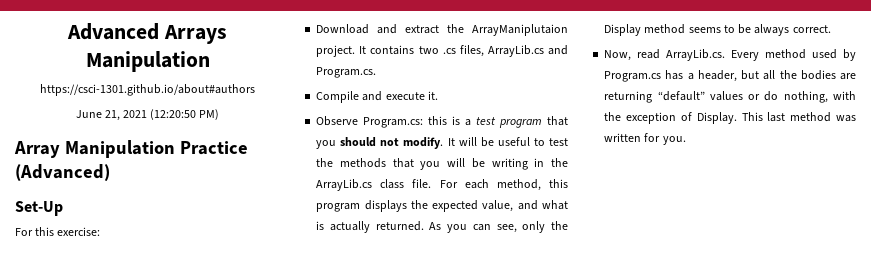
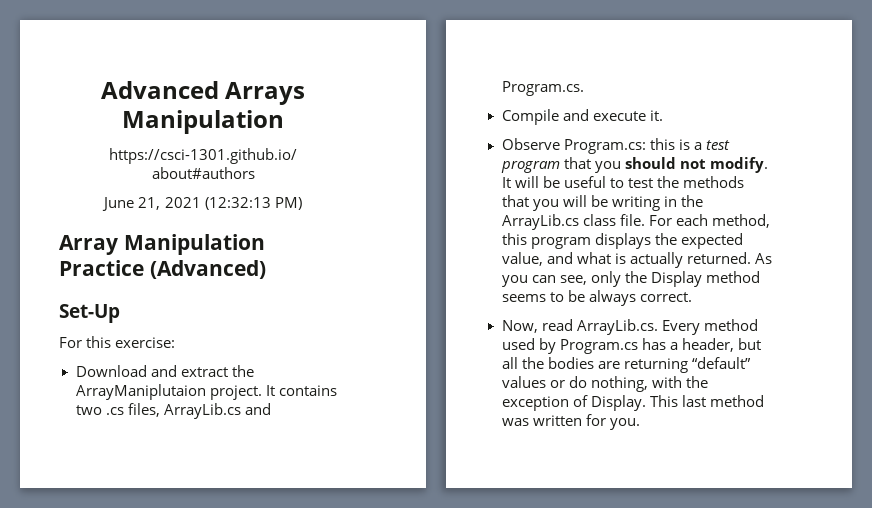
- June 21, 2021 (12:20:50 PM)
+ June 21, 2021 (12:32:13 PM)

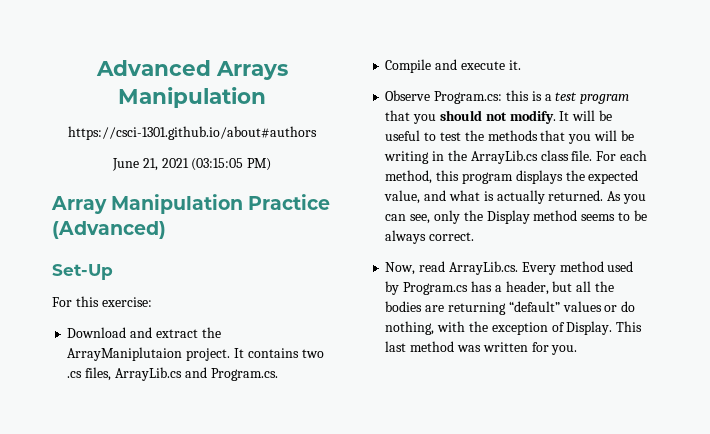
- June 21, 2021 (12:32:13 PM)
+ June 21, 2021 (03:15:05 PM)

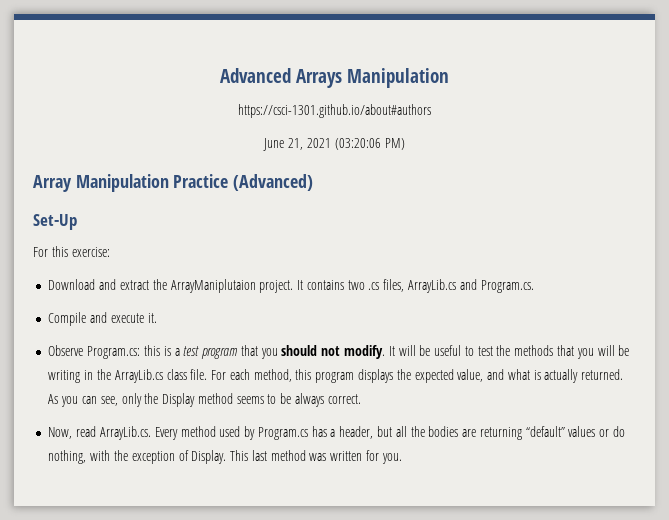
- June 21, 2021 (03:15:05 PM)
+ June 21, 2021 (03:20:06 PM)

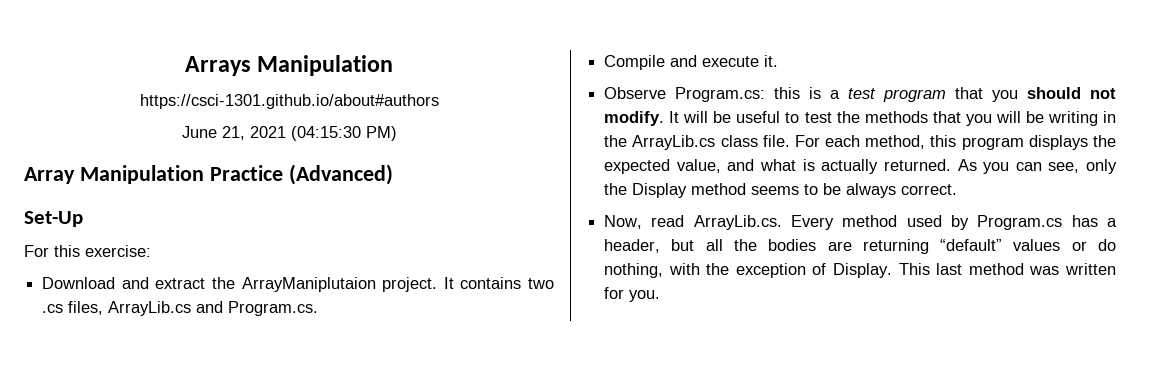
- Advanced Arrays Manipulation
+ Arrays Manipulation
- June 21, 2021 (03:20:06 PM)
+ June 21, 2021 (04:15:30 PM)

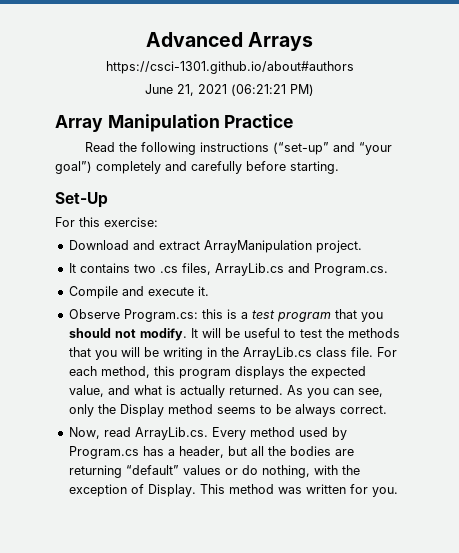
- Arrays Manipulation
+ Advanced Arrays
- June 21, 2021 (04:15:30 PM)
+ June 21, 2021 (06:21:21 PM)
- Array Manipulation Practice (Advanced)
+ Array Manipulation Practice
+ Read the following instructions (“set-up” and “your goal”) completely and carefully before starting.
- Download and extract the ArrayManiplutaion project. It contains two .cs files, ArrayLib.cs and Program.cs.
+ Download and extract ArrayManipulation project.
+ It contains two .cs files, ArrayLib.cs and Program.cs.
- This last method was written for you.
+ This method was written for you.

